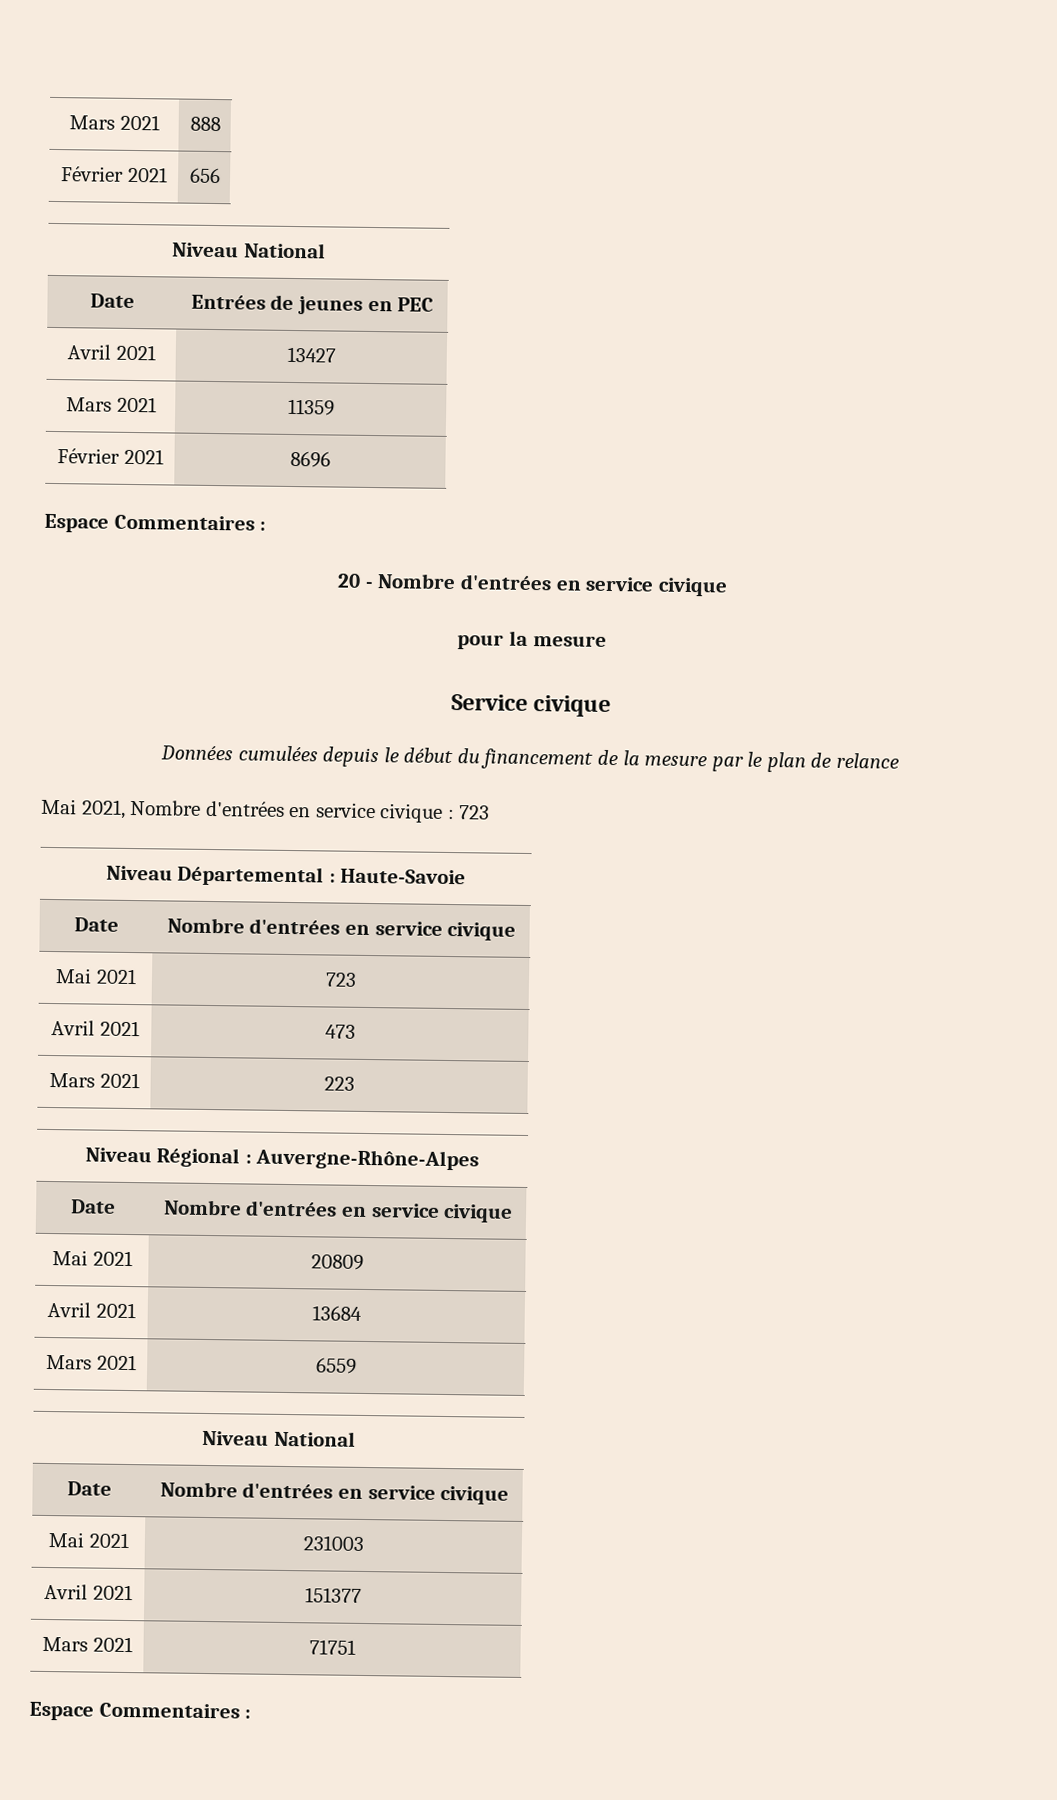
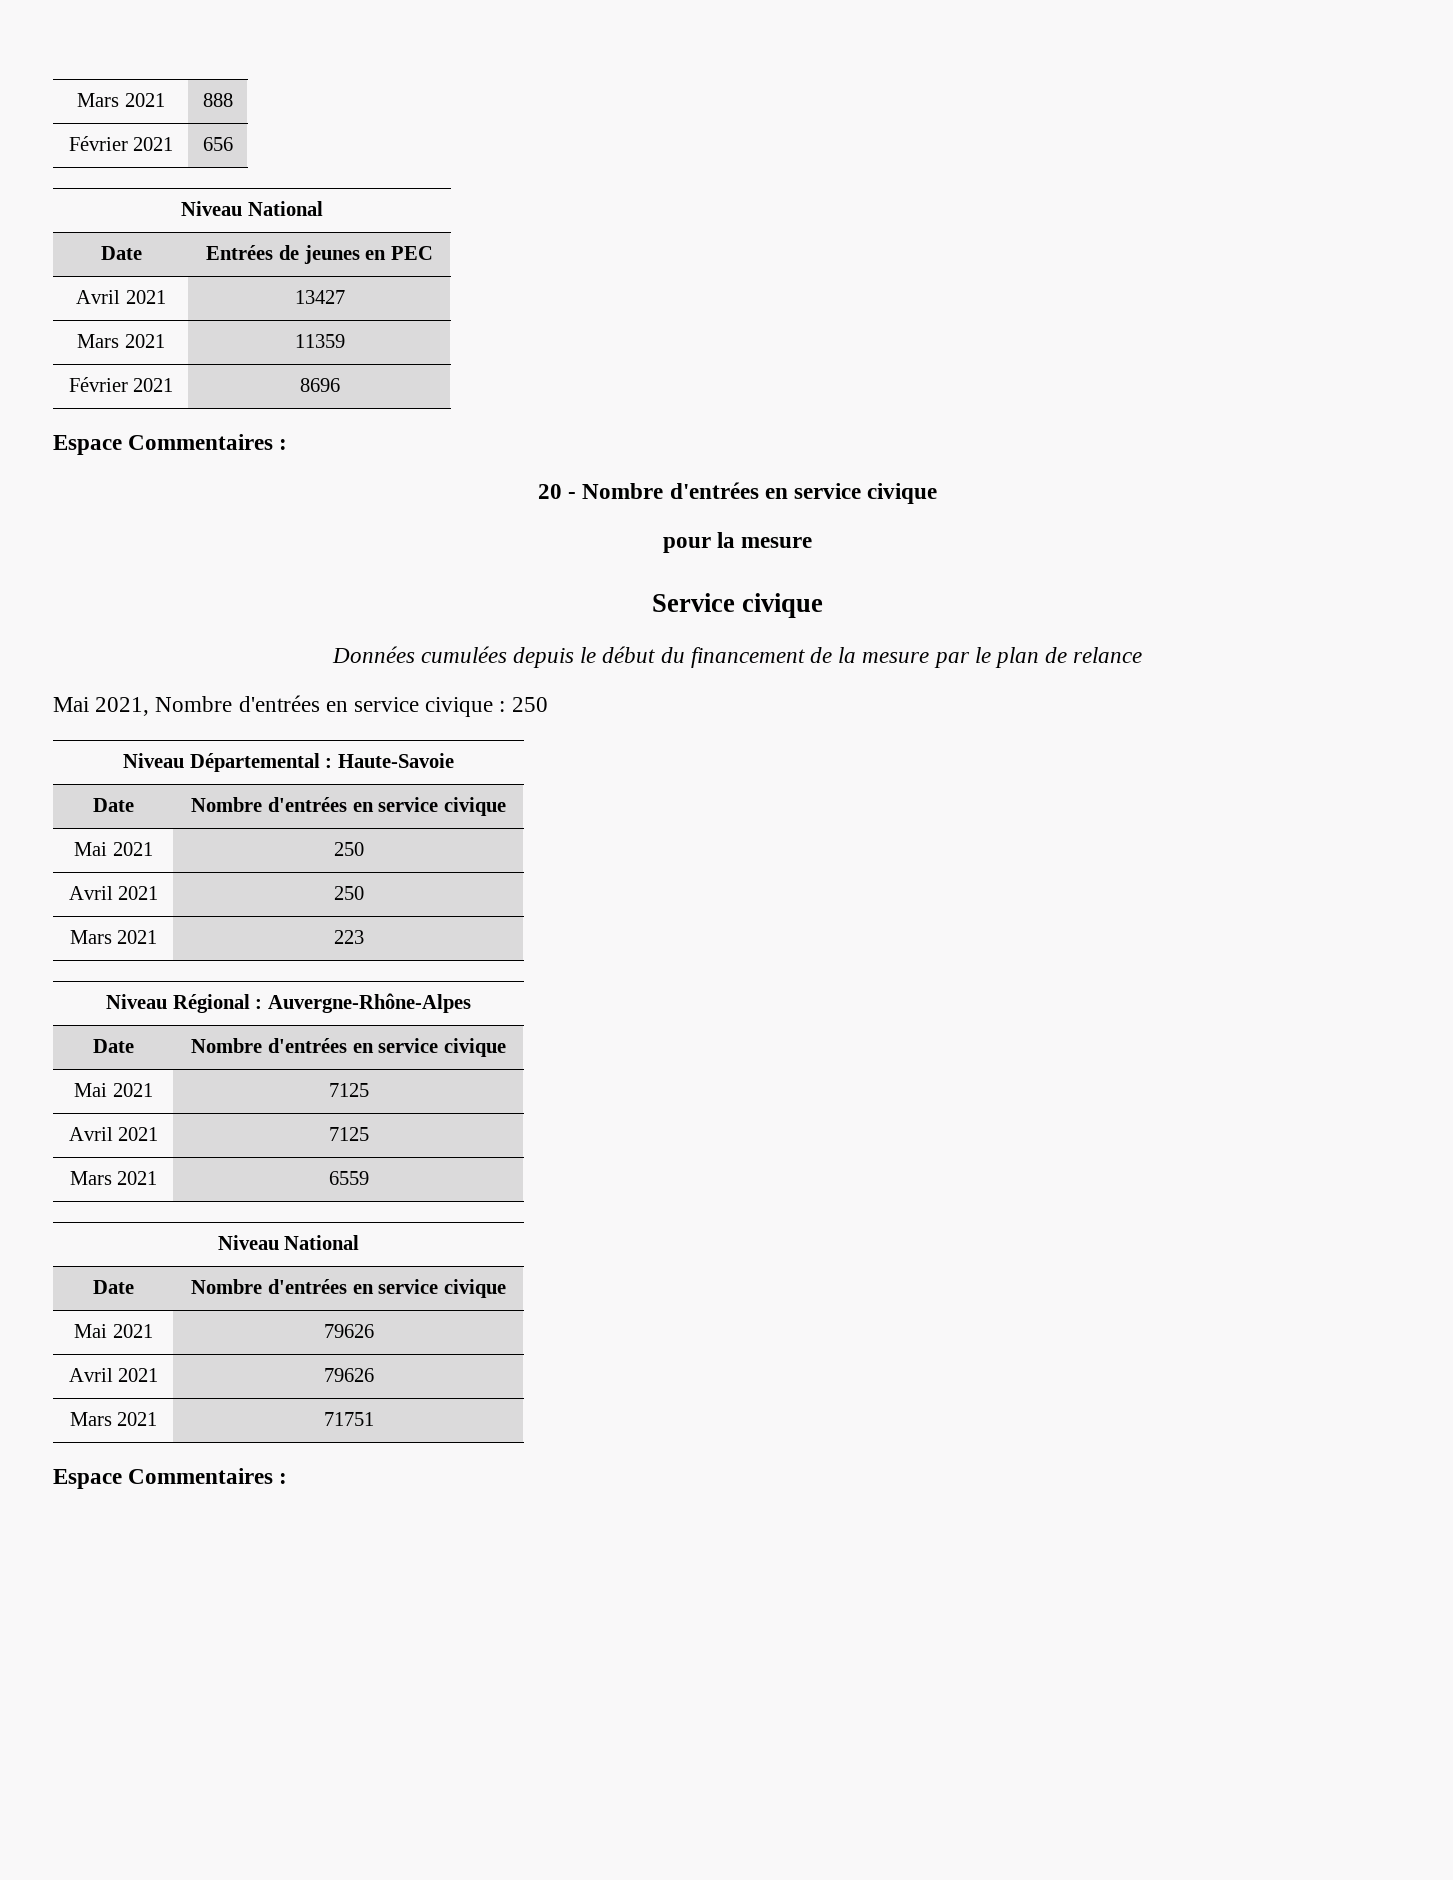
- Mai 2021, Nombre d'entrées en service civique : 723
+ Mai 2021, Nombre d'entrées en service civique : 250
- Mai 2021 | 723
- Avril 2021 | 473
+ Mai 2021 | 250
+ Avril 2021 | 250
- Mai 2021 | 20809
- Avril 2021 | 13684
+ Mai 2021 | 7125
+ Avril 2021 | 7125
- Mai 2021 | 231003
- Avril 2021 | 151377
+ Mai 2021 | 79626
+ Avril 2021 | 79626

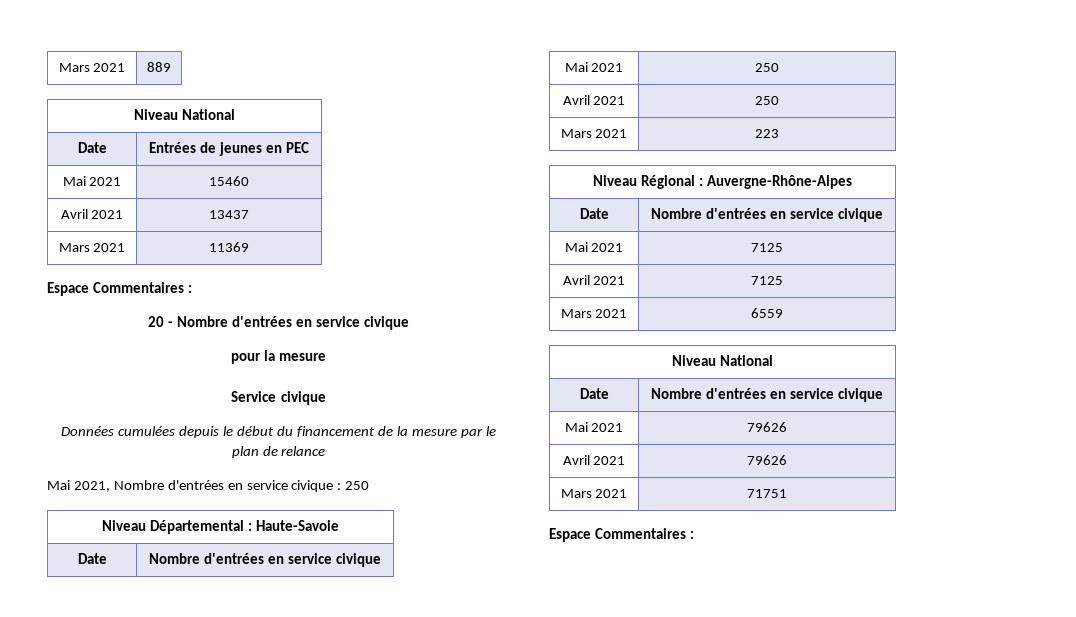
- Mars 2021 | 888
- Février 2021 | 656
+ Mars 2021 | 889
- Avril 2021 | 13427
- Mars 2021 | 11359
- Février 2021 | 8696
+ Mai 2021 | 15460
+ Avril 2021 | 13437
+ Mars 2021 | 11369

